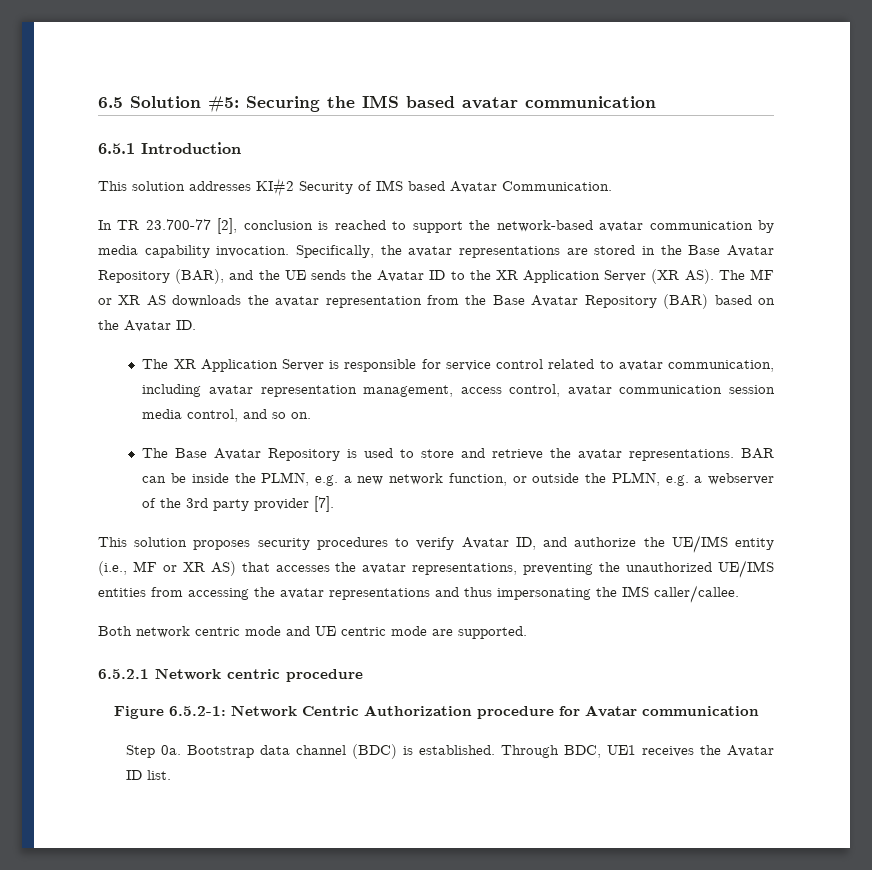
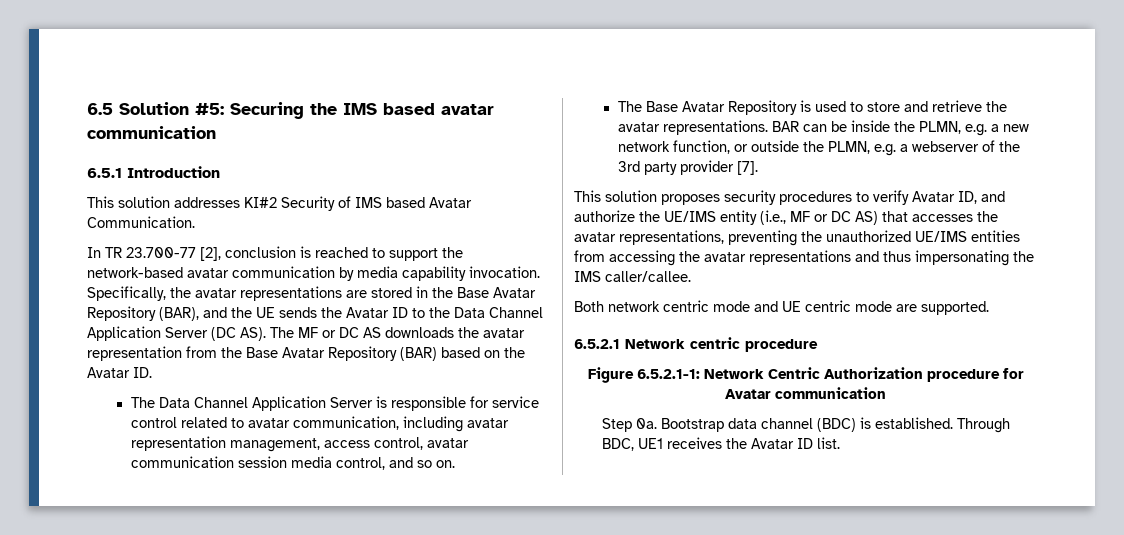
- Specifically, the avatar representations are stored in the Base Avatar Repository (BAR), and the UE sends the Avatar ID to the XR Application Server (XR AS). The MF or XR AS downloads the avatar representation from the Base Avatar Repository (BAR) based on the Avatar ID.
+ Specifically, the avatar representations are stored in the Base Avatar Repository (BAR), and the UE sends the Avatar ID to the Data Channel Application Server (DC AS). The MF or DC AS downloads the avatar representation from the Base Avatar Repository (BAR) based on the Avatar ID.
- The XR Application Server is responsible for service control related to avatar communication, including avatar representation management, access control, avatar communication session media control, and so on.
+ The Data Channel Application Server is responsible for service control related to avatar communication, including avatar representation management, access control, avatar communication session media control, and so on.
- This solution proposes security procedures to verify Avatar ID, and authorize the UE/IMS entity (i.e., MF or XR AS) that accesses the avatar representations, preventing the unauthorized UE/IMS entities from accessing the avatar representations and thus impersonating the IMS caller/callee.
+ This solution proposes security procedures to verify Avatar ID, and authorize the UE/IMS entity (i.e., MF or DC AS) that accesses the avatar representations, preventing the unauthorized UE/IMS entities from accessing the avatar representations and thus impersonating the IMS caller/callee.
- Figure 6.5.2-1: Network Centric Authorization procedure for Avatar communication
+ Figure 6.5.2.1-1: Network Centric Authorization procedure for Avatar communication

